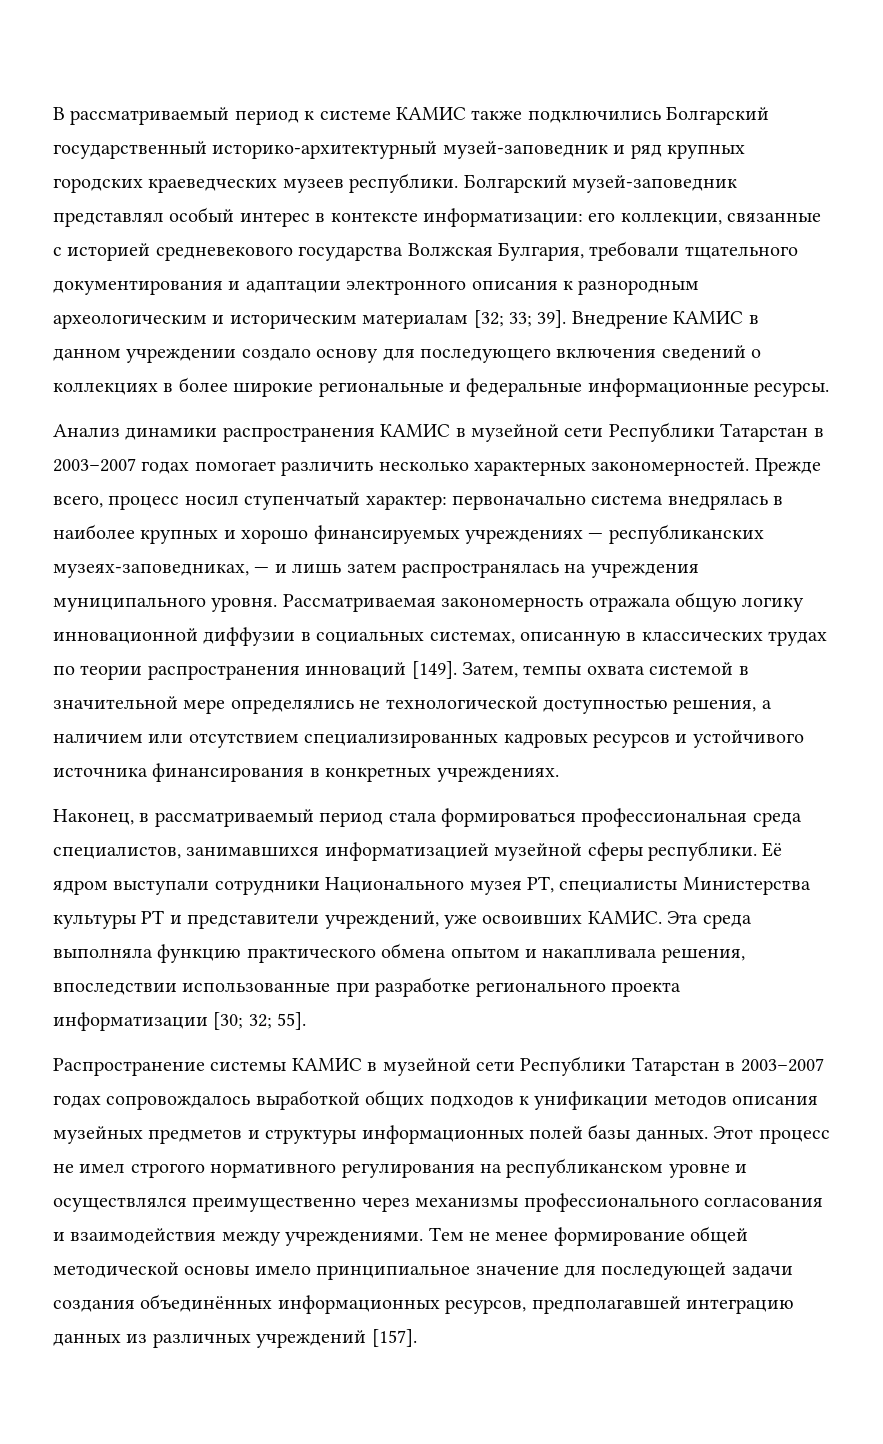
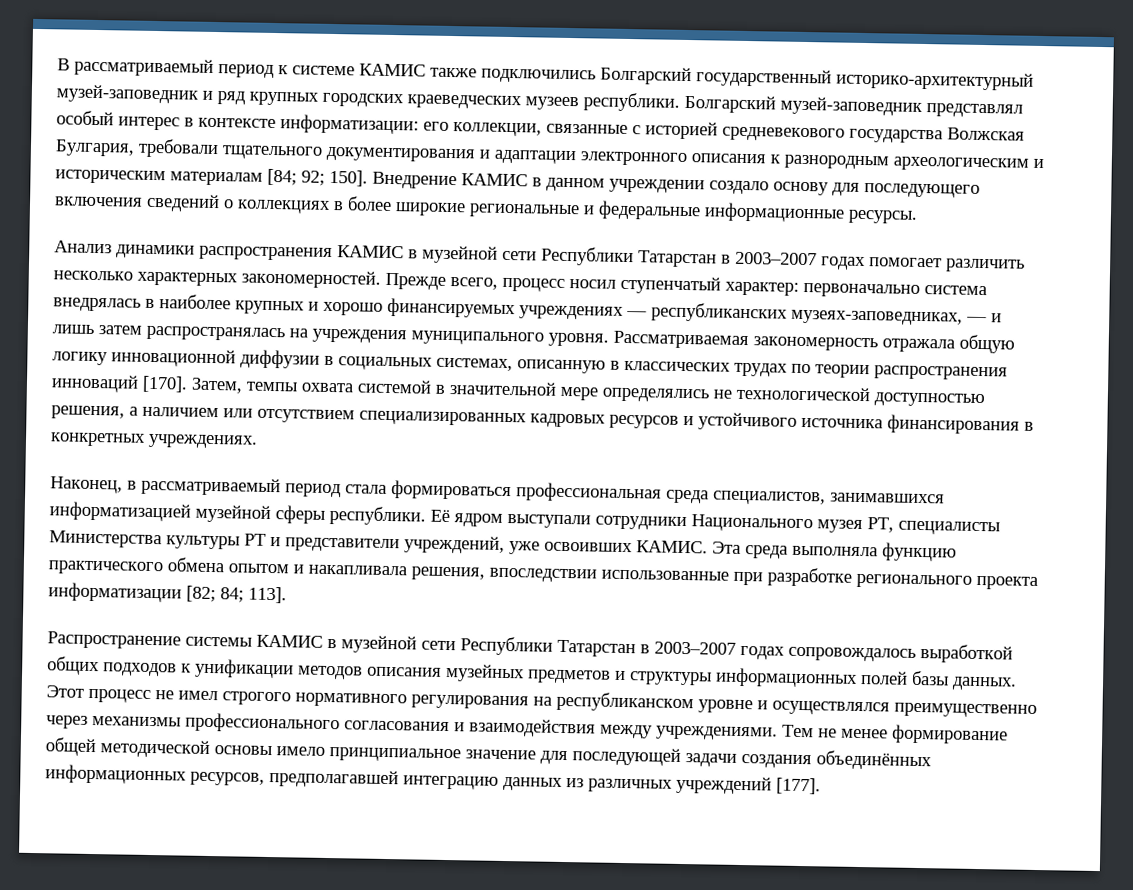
- Болгарский музей-заповедник представлял особый интерес в контексте информатизации: его коллекции, связанные с историей средневекового государства Волжская Булгария, требовали тщательного документирования и адаптации электронного описания к разнородным археологическим и историческим материалам [32; 33; 39].
+ Болгарский музей-заповедник представлял особый интерес в контексте информатизации: его коллекции, связанные с историей средневекового государства Волжская Булгария, требовали тщательного документирования и адаптации электронного описания к разнородным археологическим и историческим материалам [84; 92; 150].
- Рассматриваемая закономерность отражала общую логику инновационной диффузии в социальных системах, описанную в классических трудах по теории распространения инноваций [149].
+ Рассматриваемая закономерность отражала общую логику инновационной диффузии в социальных системах, описанную в классических трудах по теории распространения инноваций [170].
- Эта среда выполняла функцию практического обмена опытом и накапливала решения, впоследствии использованные при разработке регионального проекта информатизации [30; 32; 55].
+ Эта среда выполняла функцию практического обмена опытом и накапливала решения, впоследствии использованные при разработке регионального проекта информатизации [82; 84; 113].
- Тем не менее формирование общей методической основы имело принципиальное значение для последующей задачи создания объединённых информационных ресурсов, предполагавшей интеграцию данных из различных учреждений [157].
+ Тем не менее формирование общей методической основы имело принципиальное значение для последующей задачи создания объединённых информационных ресурсов, предполагавшей интеграцию данных из различных учреждений [177].

